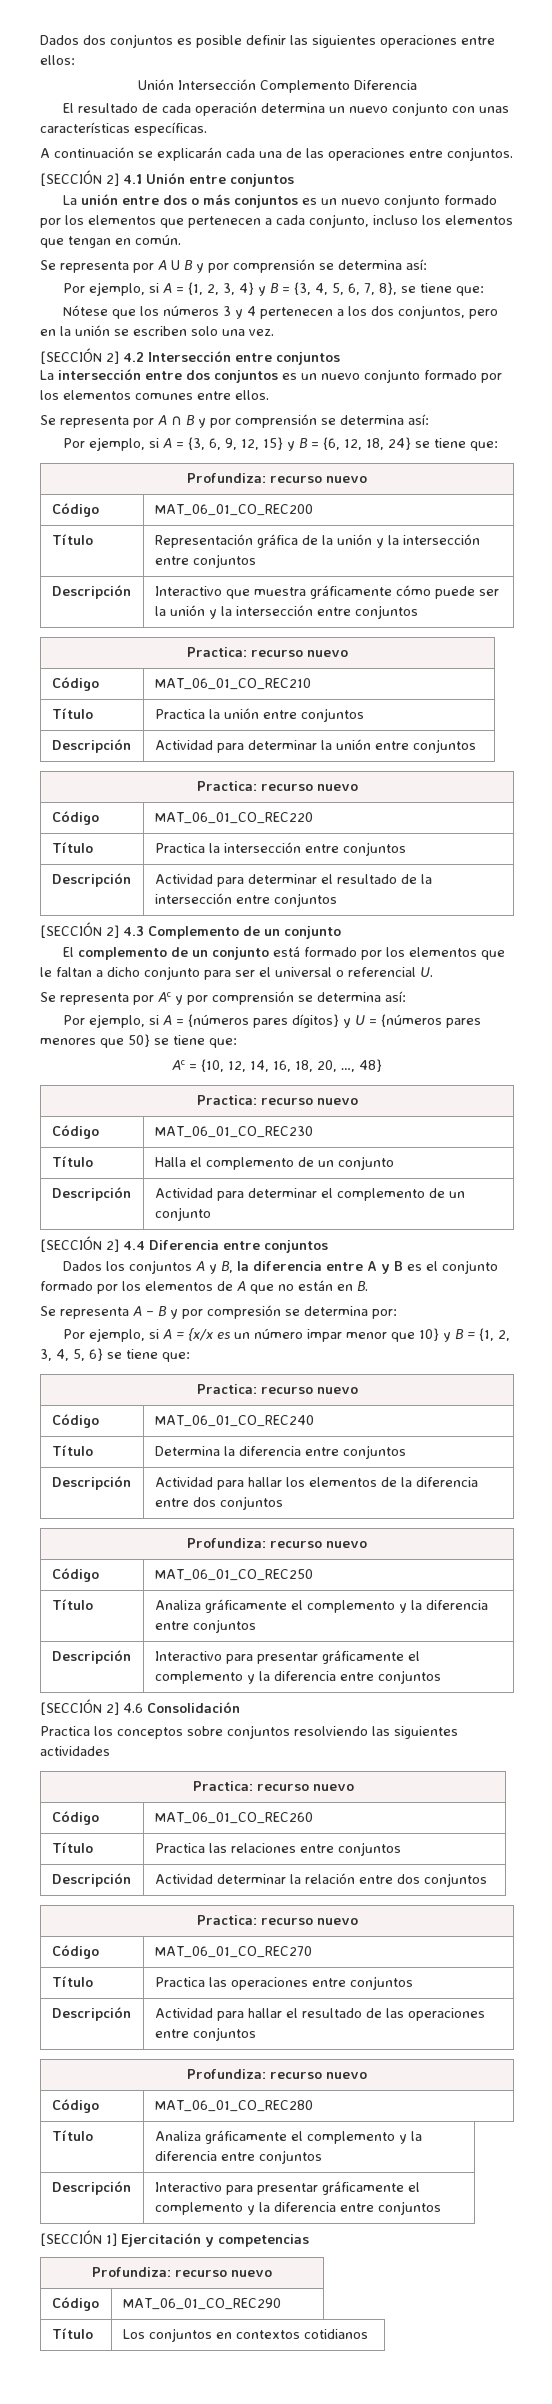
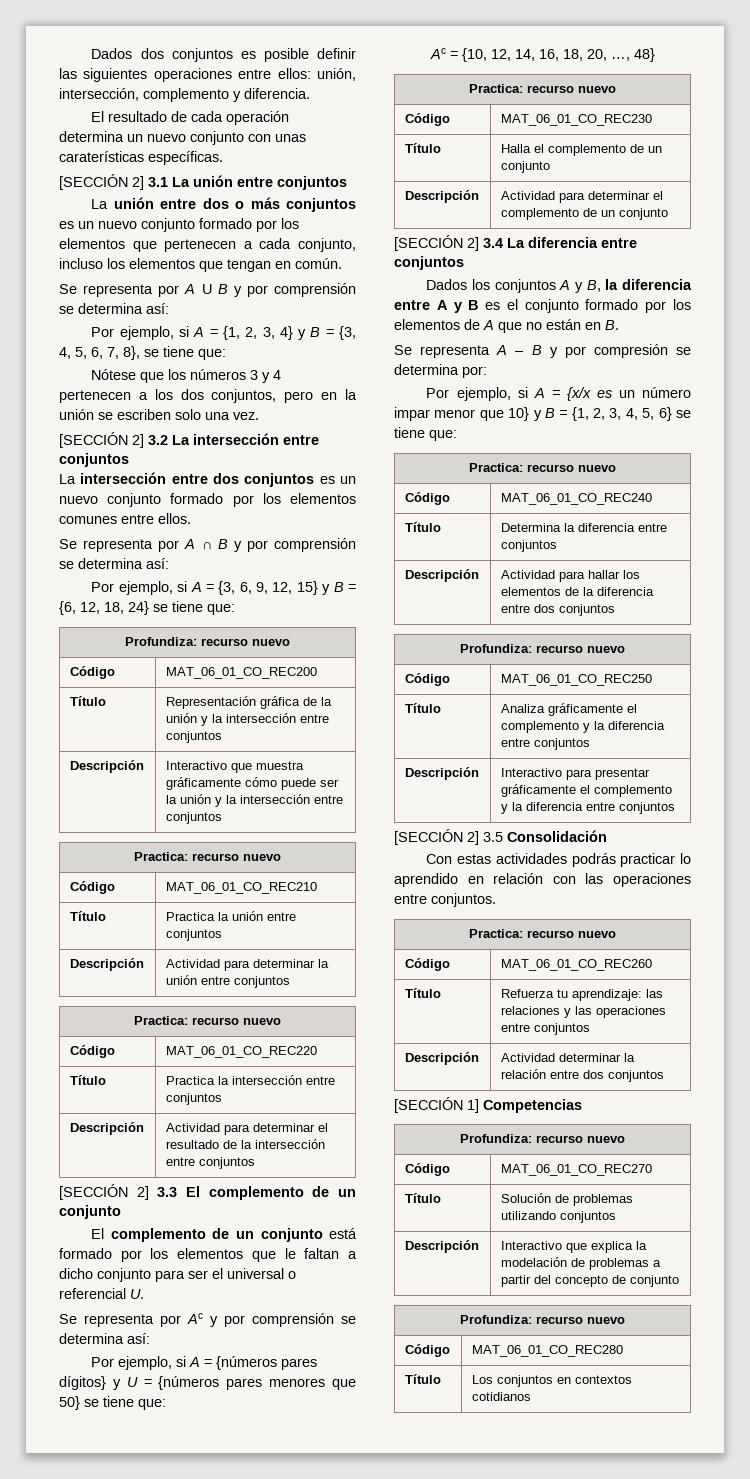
- Dados dos conjuntos es posible definir las siguientes operaciones entre ellos:
- Unión Intersección Complemento Diferencia
+ Dados dos conjuntos es posible definir las siguientes operaciones entre ellos: unión, intersección, complemento y diferencia.
- El resultado de cada operación determina un nuevo conjunto con unas características específicas.
+ El resultado de cada operación determina un nuevo conjunto con unas caraterísticas específicas.
- A continuación se explicarán cada una de las operaciones entre conjuntos.
- [SECCIÓN 2] 4.1 Unión entre conjuntos
+ [SECCIÓN 2] 3.1 La unión entre conjuntos
- [SECCIÓN 2] 4.2 Intersección entre conjuntos
+ [SECCIÓN 2] 3.2 La intersección entre conjuntos
- [SECCIÓN 2] 4.3 Complemento de un conjunto
+ [SECCIÓN 2] 3.3 El complemento de un conjunto
- [SECCIÓN 2] 4.4 Diferencia entre conjuntos
+ [SECCIÓN 2] 3.4 La diferencia entre conjuntos
- [SECCIÓN 2] 4.6 Consolidación
+ [SECCIÓN 2] 3.5 Consolidación
- Practica los conceptos sobre conjuntos resolviendo las siguientes actividades
+ Con estas actividades podrás practicar lo aprendido en relación con las operaciones entre conjuntos.
- Título | Practica las relaciones entre conjuntos
+ Título | Refuerza tu aprendizaje: las relaciones y las operaciones entre conjuntos
  Descripción | Actividad determinar la relación entre dos conjuntos
- Practica: recurso nuevo
+ [SECCIÓN 1] Competencias
+ Profundiza: recurso nuevo
- Título | Practica las operaciones entre conjuntos
- Descripción | Actividad para hallar el resultado de las operaciones entre conjuntos
+ Título | Solución de problemas utilizando conjuntos
+ Descripción | Interactivo que explica la modelación de problemas a partir del concepto de conjunto
  Código | MAT_06_01_CO_REC280
- Título | Analiza gráficamente el complemento y la diferencia entre conjuntos
- Descripción | Interactivo para presentar gráficamente el complemento y la diferencia entre conjuntos
- [SECCIÓN 1] Ejercitación y competencias
- Profundiza: recurso nuevo
- Código | MAT_06_01_CO_REC290

